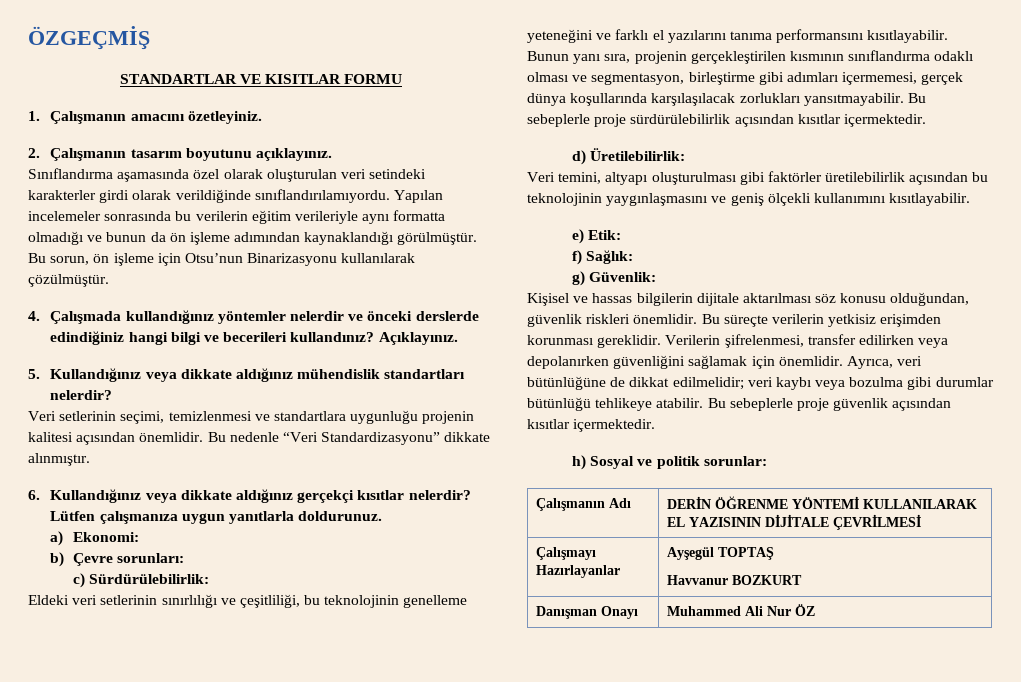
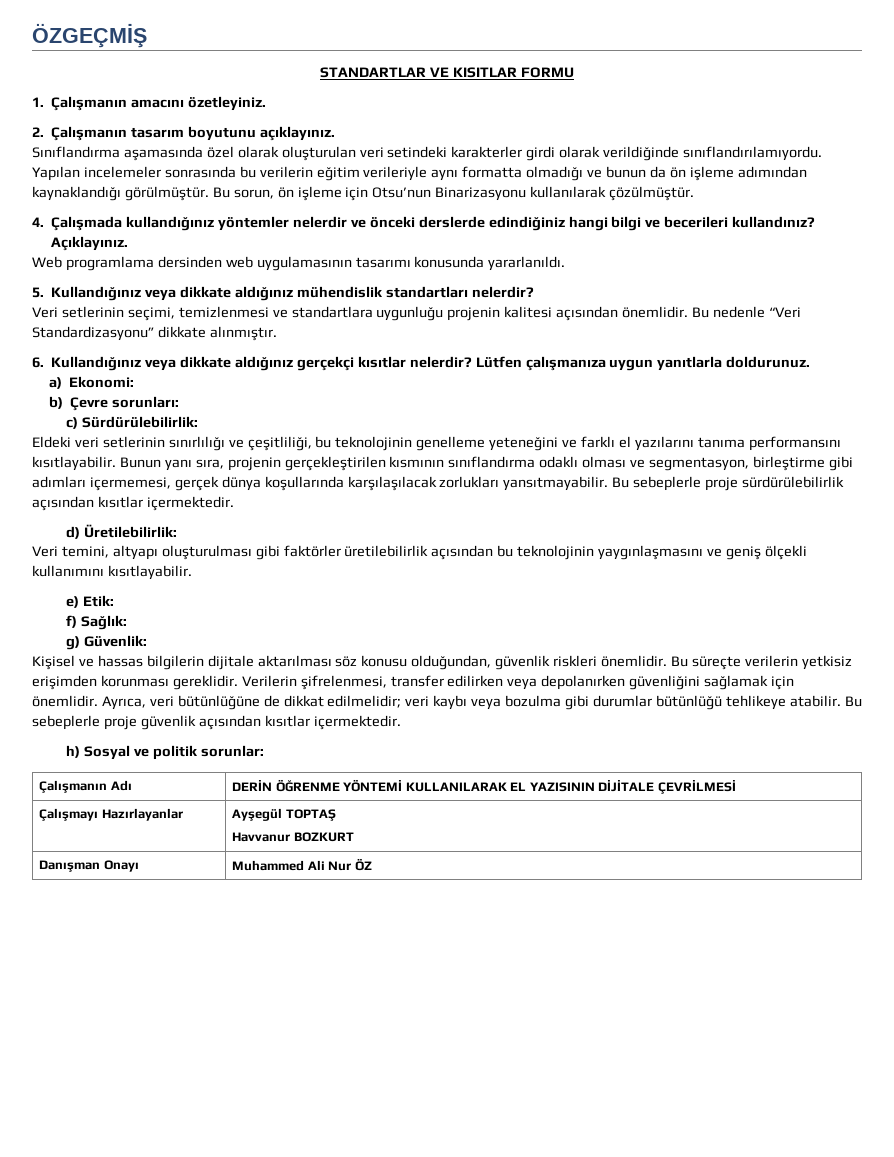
+ Web programlama dersinden web uygulamasının tasarımı konusunda yararlanıldı.

